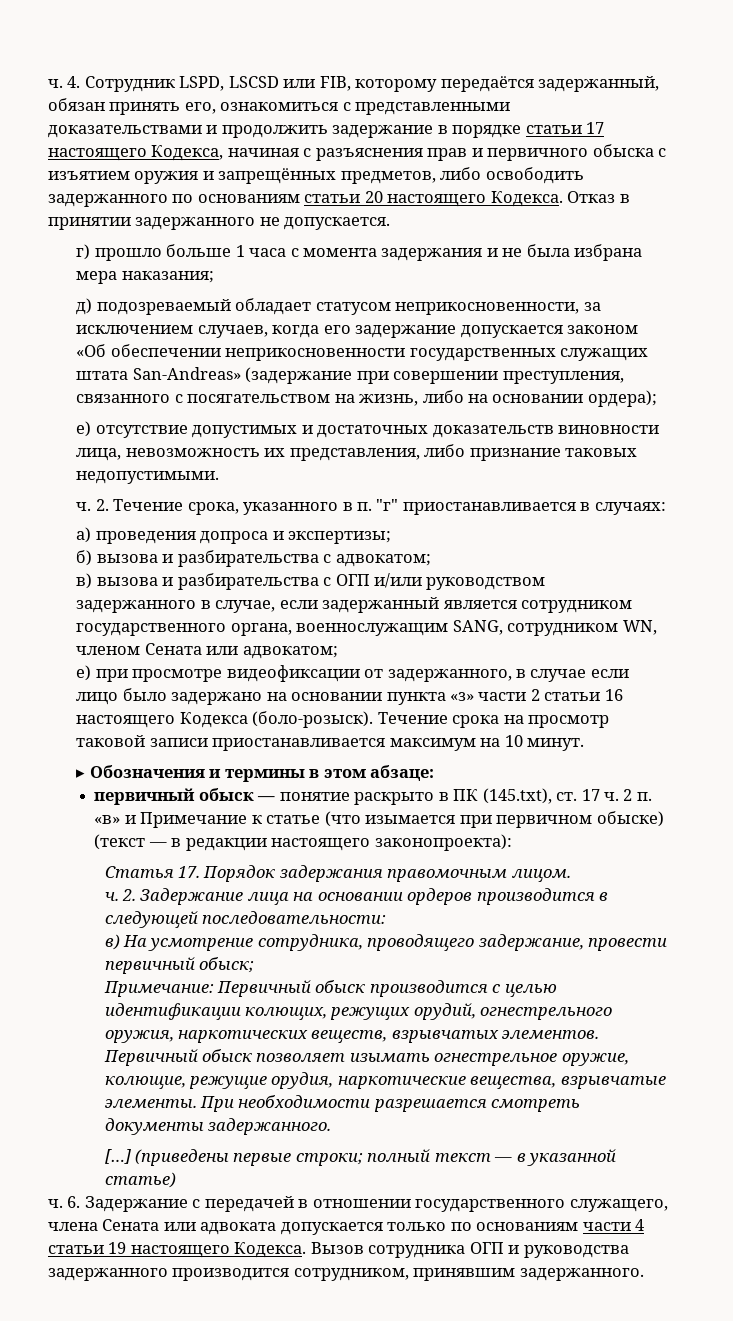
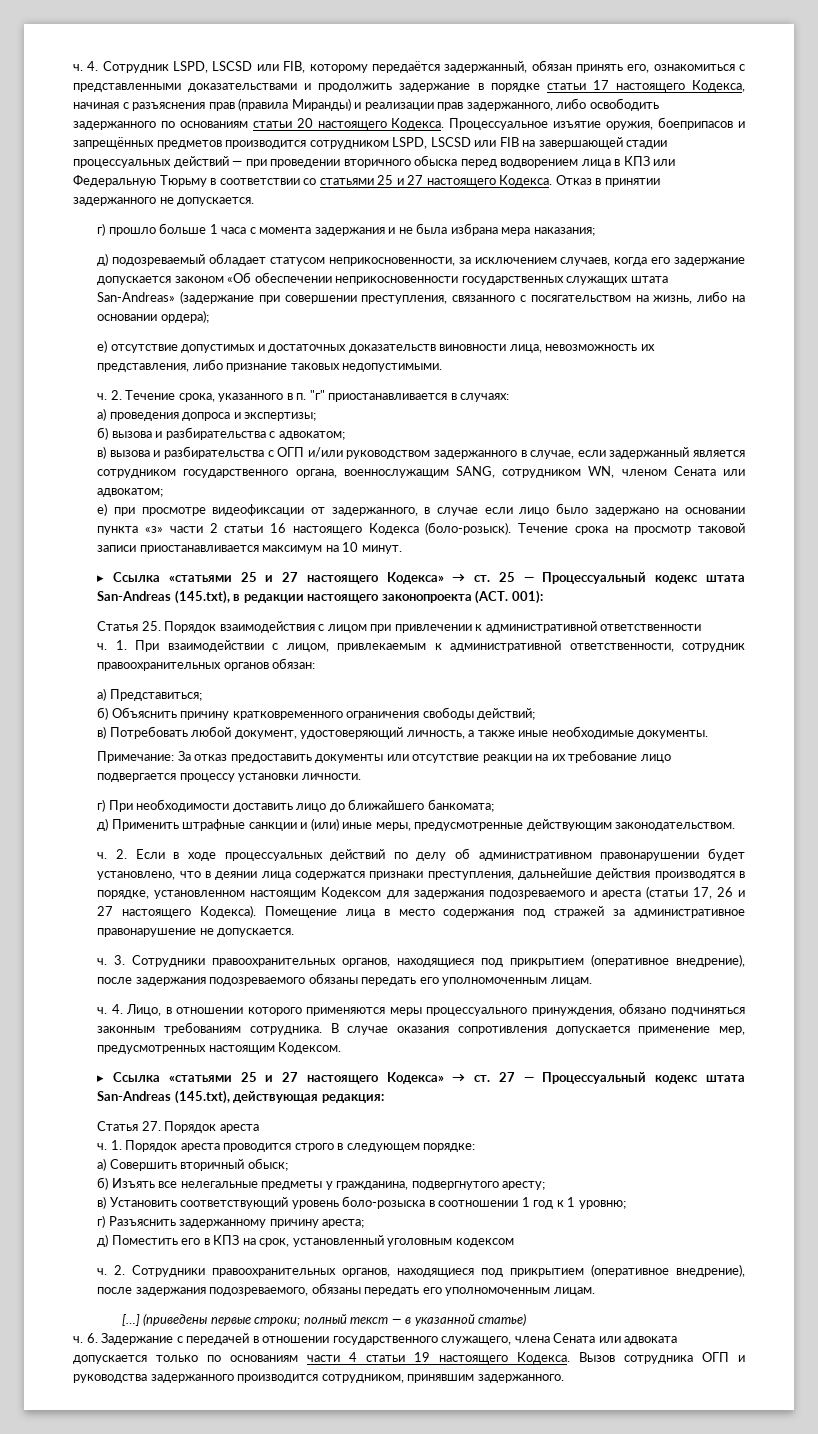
- ч. 4. Сотрудник LSPD, LSCSD или FIB, которому передаётся задержанный, обязан принять его, ознакомиться с представленными доказательствами и продолжить задержание в порядке статьи 17 настоящего Кодекса, начиная с разъяснения прав и первичного обыска с изъятием оружия и запрещённых предметов, либо освободить задержанного по основаниям статьи 20 настоящего Кодекса.
+ ч. 4. Сотрудник LSPD, LSCSD или FIB, которому передаётся задержанный, обязан принять его, ознакомиться с представленными доказательствами и продолжить задержание в порядке статьи 17 настоящего Кодекса, начиная с разъяснения прав (правила Миранды) и реализации прав задержанного, либо освободить задержанного по основаниям статьи 20 настоящего Кодекса.
+ Процессуальное изъятие оружия, боеприпасов и запрещённых предметов производится сотрудником LSPD, LSCSD или FIB на завершающей стадии процессуальных действий — при проведении вторичного обыска перед водворением лица в КПЗ или Федеральную Тюрьму в соответствии со статьями 25 и 27 настоящего Кодекса.
- ▸ Обозначения и термины в этом абзаце:
- первичный обыск — понятие раскрыто в ПК (145.txt), ст. 17 ч. 2 п. «в» и Примечание к статье (что изымается при первичном обыске) (текст — в редакции настоящего законопроекта):
- Статья 17. Порядок задержания правомочным лицом.
- ч. 2. Задержание лица на основании ордеров производится в следующей последовательности:
- в) На усмотрение сотрудника, проводящего задержание, провести первичный обыск;
- Примечание: Первичный обыск производится с целью идентификации колющих, режущих орудий, огнестрельного оружия, наркотических веществ, взрывчатых элементов. Первичный обыск позволяет изымать огнестрельное оружие, колющие, режущие орудия, наркотические вещества, взрывчатые элементы. При необходимости разрешается смотреть документы задержанного.
+ ▸ Ссылка «статьями 25 и 27 настоящего Кодекса» → ст. 25 — Процессуальный кодекс штата San-Andreas (145.txt), в редакции настоящего законопроекта (ACT. 001):
+ Статья 25. Порядок взаимодействия с лицом при привлечении к административной ответственности
+ ч. 1. При взаимодействии с лицом, привлекаемым к административной ответственности, сотрудник правоохранительных органов обязан:
+ а) Представиться;
+ б) Объяснить причину кратковременного ограничения свободы действий;
+ в) Потребовать любой документ, удостоверяющий личность, а также иные необходимые документы.
+ Примечание: За отказ предоставить документы или отсутствие реакции на их требование лицо подвергается процессу установки личности.
+ г) При необходимости доставить лицо до ближайшего банкомата;
+ д) Применить штрафные санкции и (или) иные меры, предусмотренные действующим законодательством.
+ ч. 2. Если в ходе процессуальных действий по делу об административном правонарушении будет установлено, что в деянии лица содержатся признаки преступления, дальнейшие действия производятся в порядке, установленном настоящим Кодексом для задержания подозреваемого и ареста (статьи 17, 26 и 27 настоящего Кодекса). Помещение лица в место содержания под стражей за административное правонарушение не допускается.
+ ч. 3. Сотрудники правоохранительных органов, находящиеся под прикрытием (оперативное внедрение), после задержания подозреваемого обязаны передать его уполномоченным лицам.
+ ч. 4. Лицо, в отношении которого применяются меры процессуального принуждения, обязано подчиняться законным требованиям сотрудника. В случае оказания сопротивления допускается применение мер, предусмотренных настоящим Кодексом.
+ ▸ Ссылка «статьями 25 и 27 настоящего Кодекса» → ст. 27 — Процессуальный кодекс штата San-Andreas (145.txt), действующая редакция:
+ Статья 27. Порядок ареста
+ ч. 1. Порядок ареста проводится строго в следующем порядке:
+ а) Совершить вторичный обыск;
+ б) Изъять все нелегальные предметы у гражданина, подвергнутого аресту;
+ в) Установить соответствующий уровень боло-розыска в соотношении 1 год к 1 уровню;
+ г) Разъяснить задержанному причину ареста;
+ д) Поместить его в КПЗ на срок, установленный уголовным кодексом
+ ч. 2. Сотрудники правоохранительных органов, находящиеся под прикрытием (оперативное внедрение), после задержания подозреваемого, обязаны передать его уполномоченным лицам.

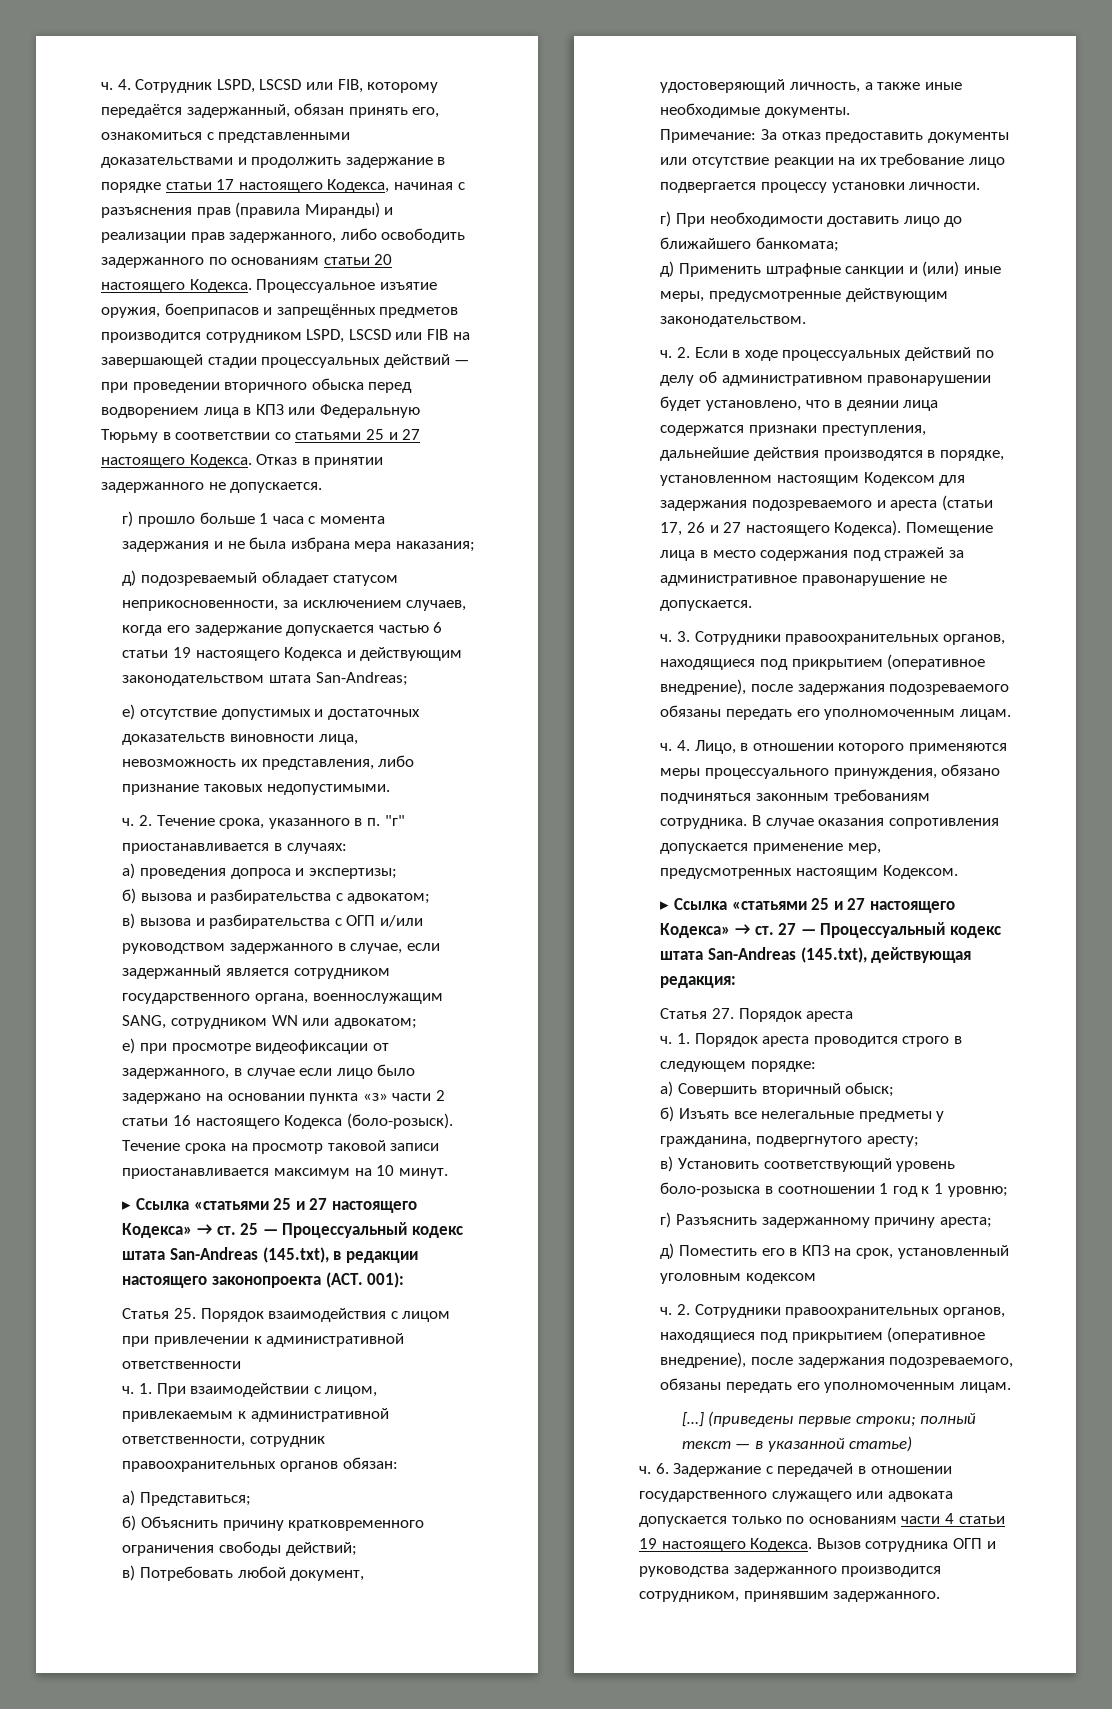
- д) подозреваемый обладает статусом неприкосновенности, за исключением случаев, когда его задержание допускается законом «Об обеспечении неприкосновенности государственных служащих штата San-Andreas» (задержание при совершении преступления, связанного с посягательством на жизнь, либо на основании ордера);
+ д) подозреваемый обладает статусом неприкосновенности, за исключением случаев, когда его задержание допускается частью 6 статьи 19 настоящего Кодекса и действующим законодательством штата San-Andreas;
- в) вызова и разбирательства с ОГП и/или руководством задержанного в случае, если задержанный является сотрудником государственного органа, военнослужащим SANG, сотрудником WN, членом Сената или адвокатом;
+ в) вызова и разбирательства с ОГП и/или руководством задержанного в случае, если задержанный является сотрудником государственного органа, военнослужащим SANG, сотрудником WN или адвокатом;
- ч. 6. Задержание с передачей в отношении государственного служащего, члена Сената или адвоката допускается только по основаниям части 4 статьи 19 настоящего Кодекса.
+ ч. 6. Задержание с передачей в отношении государственного служащего или адвоката допускается только по основаниям части 4 статьи 19 настоящего Кодекса.

